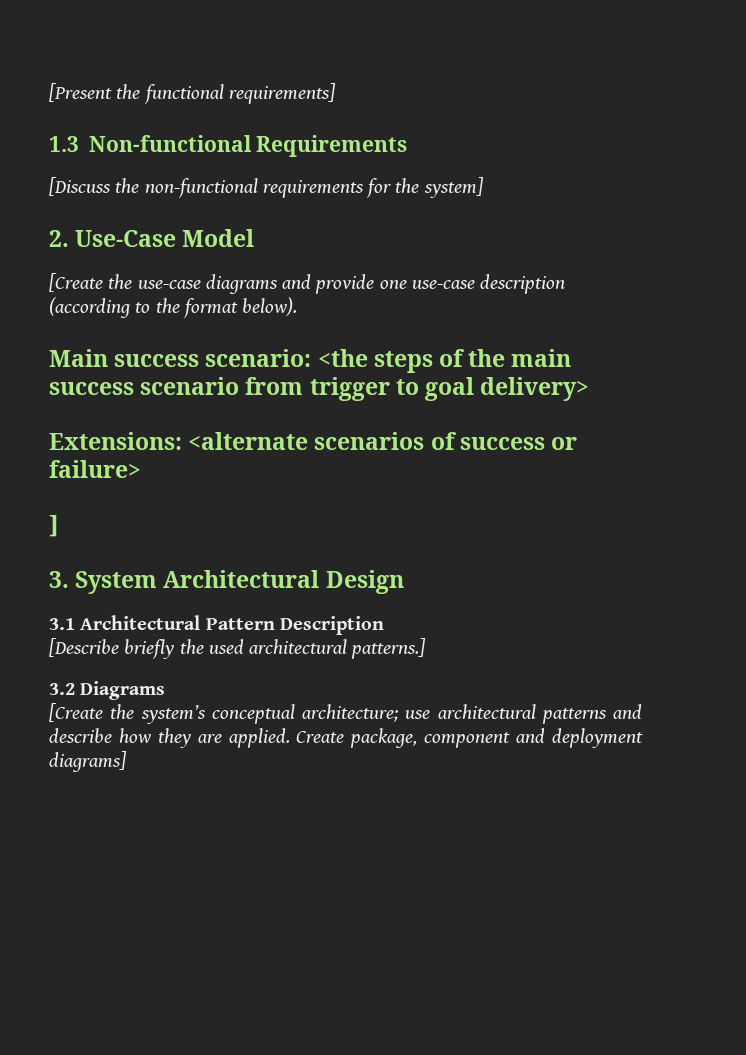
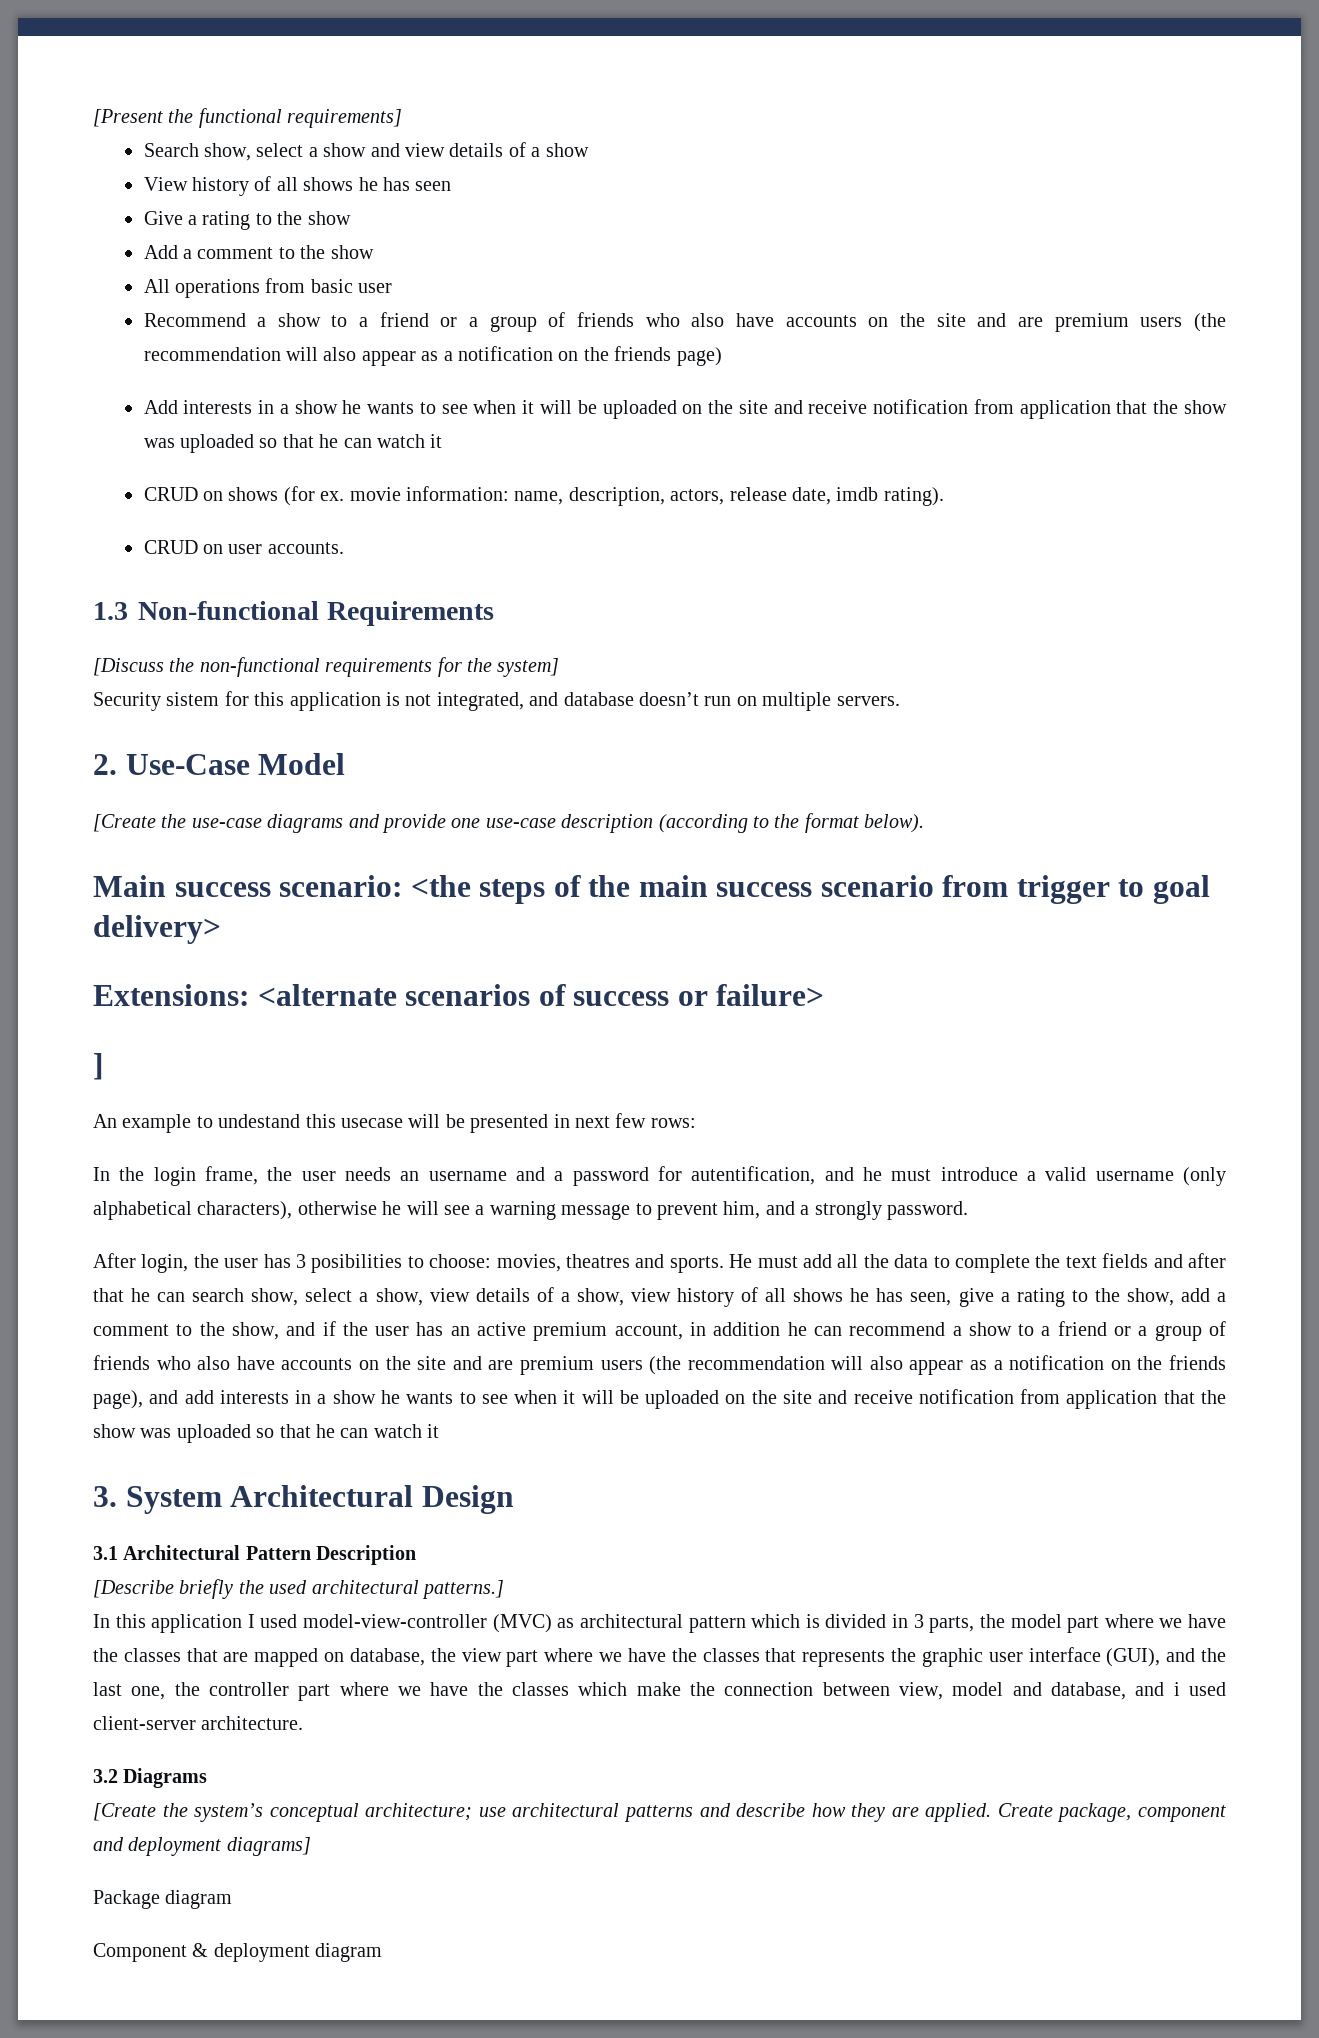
+ Search show, select a show and view details of a show
+ View history of all shows he has seen
+ Give a rating to the show
+ Add a comment to the show
+ All operations from basic user
+ Recommend a show to a friend or a group of friends who also have accounts on the site and are premium users (the recommendation will also appear as a notification on the friends page)
+ Add interests in a show he wants to see when it will be uploaded on the site and receive notification from application that the show was uploaded so that he can watch it
+ CRUD on shows (for ex. movie information: name, description, actors, release date, imdb rating).
+ CRUD on user accounts.
+ Security sistem for this application is not integrated, and database doesn’t run on multiple servers.
+ An example to undestand this usecase will be presented in next few rows:
+ In the login frame, the user needs an username and a password for autentification, and he must introduce a valid username (only alphabetical characters), otherwise he will see a warning message to prevent him, and a strongly password.
+ After login, the user has 3 posibilities to choose: movies, theatres and sports. He must add all the data to complete the text fields and after that he can search show, select a show, view details of a show, view history of all shows he has seen, give a rating to the show, add a comment to the show, and if the user has an active premium account, in addition he can recommend a show to a friend or a group of friends who also have accounts on the site and are premium users (the recommendation will also appear as a notification on the friends page), and add interests in a show he wants to see when it will be uploaded on the site and receive notification from application that the show was uploaded so that he can watch it
+ In this application I used model-view-controller (MVC) as architectural pattern which is divided in 3 parts, the model part where we have the classes that are mapped on database, the view part where we have the classes that represents the graphic user interface (GUI), and the last one, the controller part where we have the classes which make the connection between view, model and database, and i used client-server architecture.
+ Package diagram
+ Component & deployment diagram

